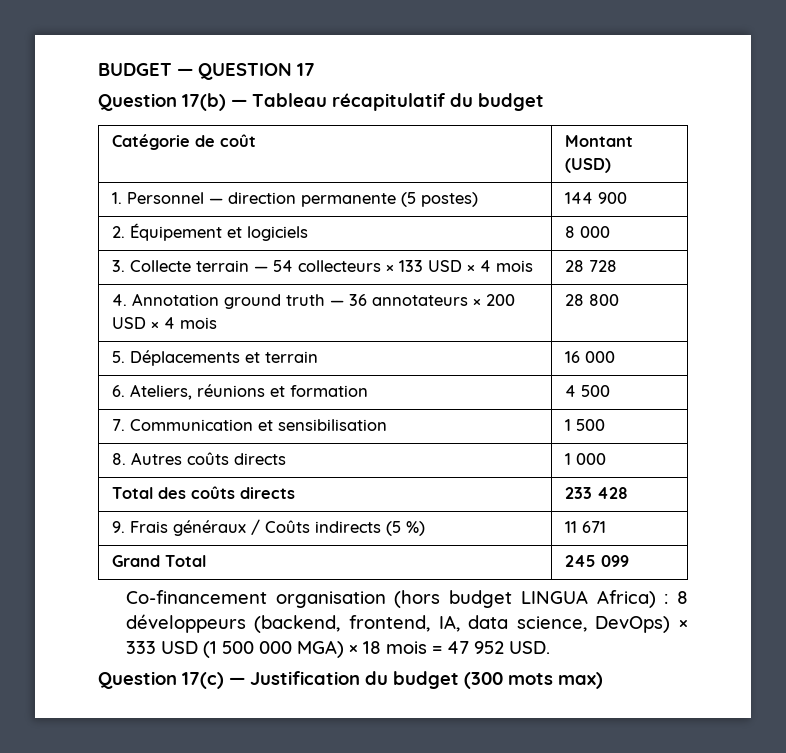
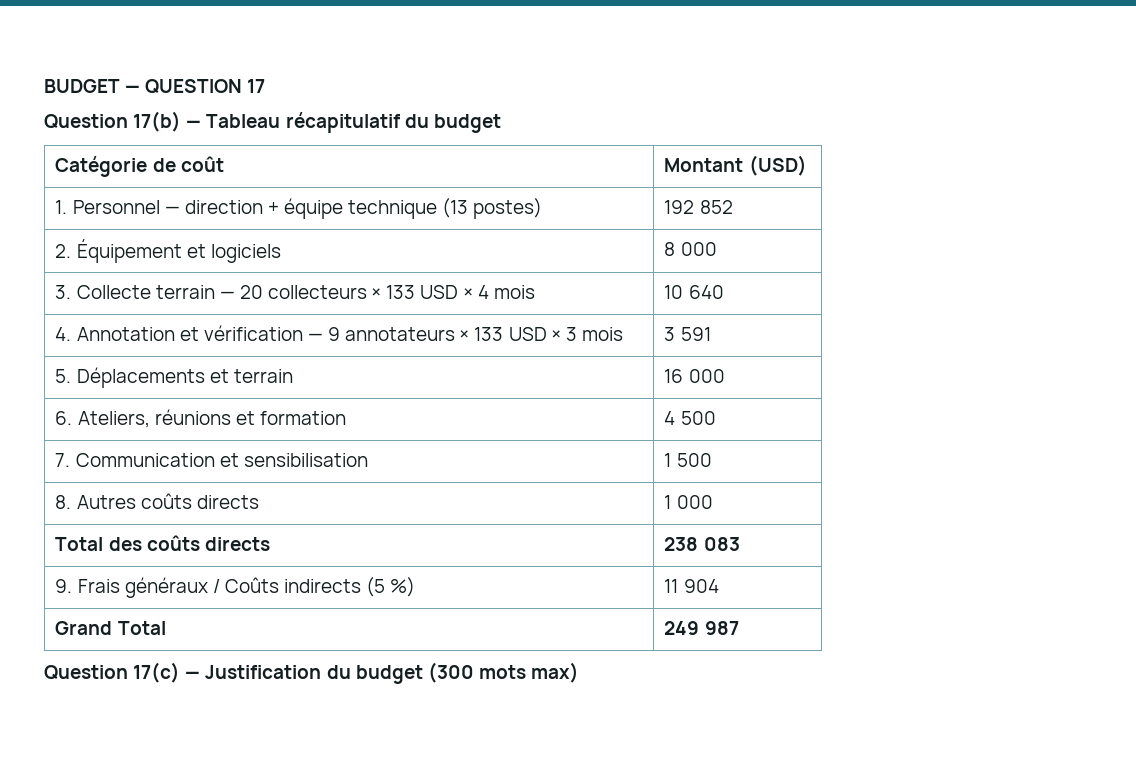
- 1. Personnel — direction permanente (5 postes) | 144 900
+ 1. Personnel — direction + équipe technique (13 postes) | 192 852
- 3. Collecte terrain — 54 collecteurs × 133 USD × 4 mois | 28 728
+ 3. Collecte terrain — 20 collecteurs × 133 USD × 4 mois | 10 640
- 4. Annotation ground truth — 36 annotateurs × 200 USD × 4 mois | 28 800
+ 4. Annotation et vérification — 9 annotateurs × 133 USD × 3 mois | 3 591
- Total des coûts directs | 233 428
+ Total des coûts directs | 238 083
- 9. Frais généraux / Coûts indirects (5 %) | 11 671
+ 9. Frais généraux / Coûts indirects (5 %) | 11 904
- Grand Total | 245 099
- Co-financement organisation (hors budget LINGUA Africa) : 8 développeurs (backend, frontend, IA, data science, DevOps) × 333 USD (1 500 000 MGA) × 18 mois = 47 952 USD.
+ Grand Total | 249 987

